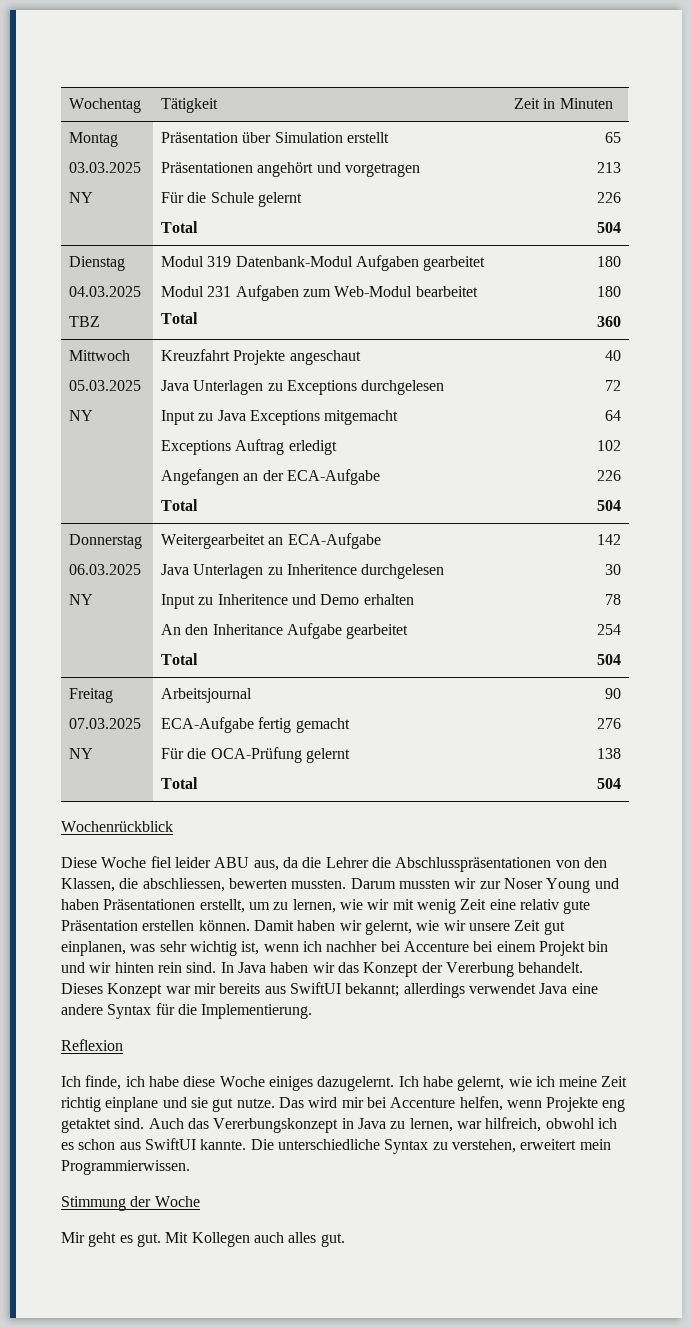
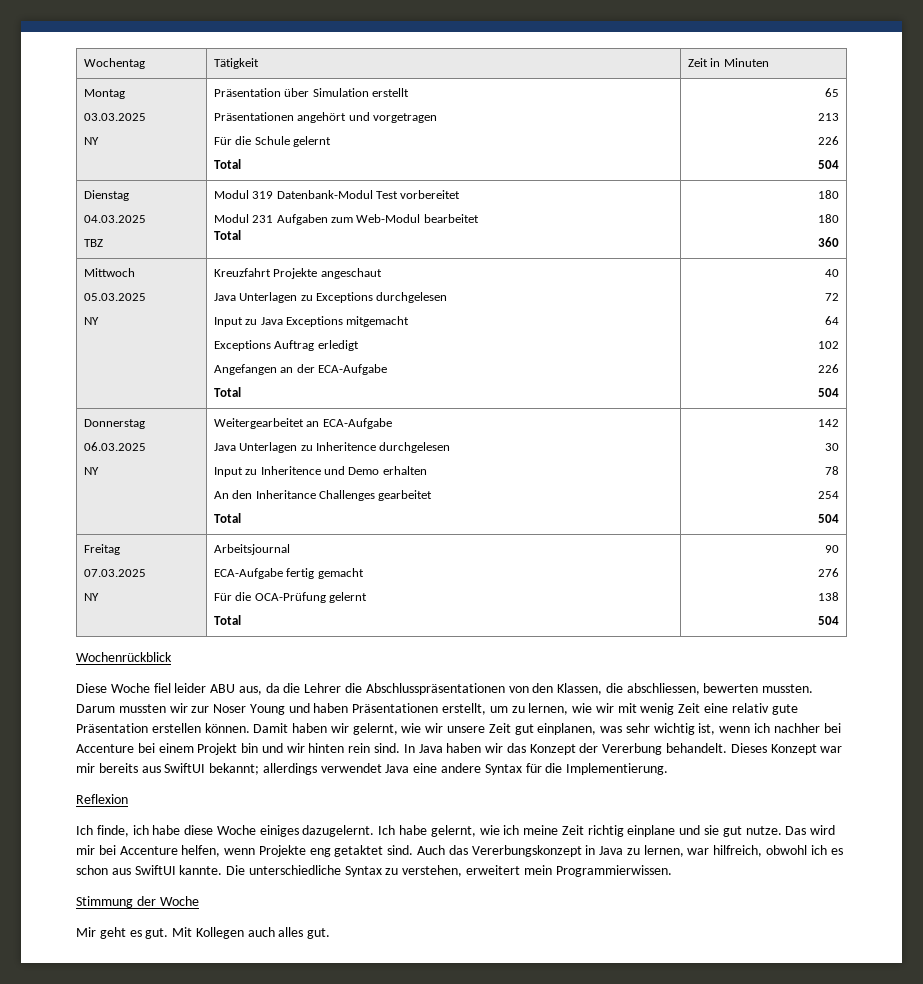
  Dienstag
  04.03.2025
- TBZ | Modul 319 Datenbank-Modul Aufgaben gearbeitet
+ TBZ | Modul 319 Datenbank-Modul Test vorbereitet
  Donnerstag
  06.03.2025
  NY | Weitergearbeitet an ECA-Aufgabe
  Java Unterlagen zu Inheritence durchgelesen
  Input zu Inheritence und Demo erhalten
- An den Inheritance Aufgabe gearbeitet
+ An den Inheritance Challenges gearbeitet

